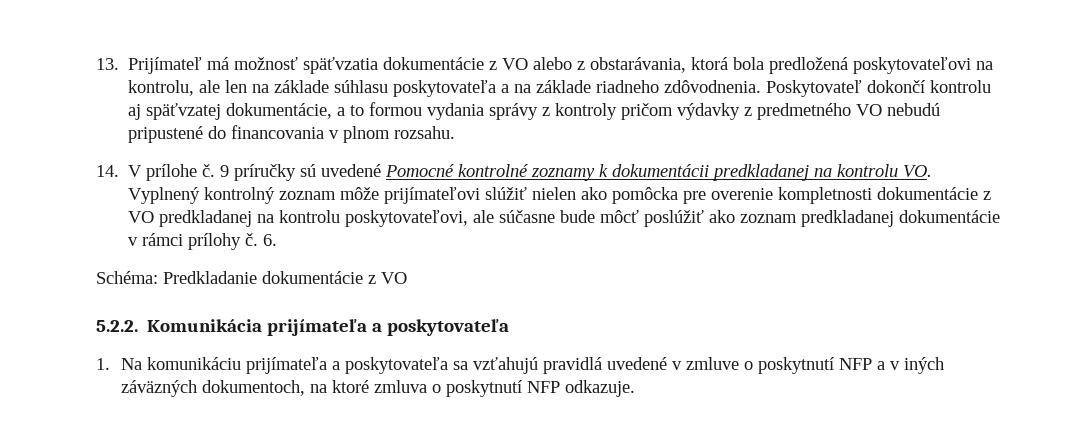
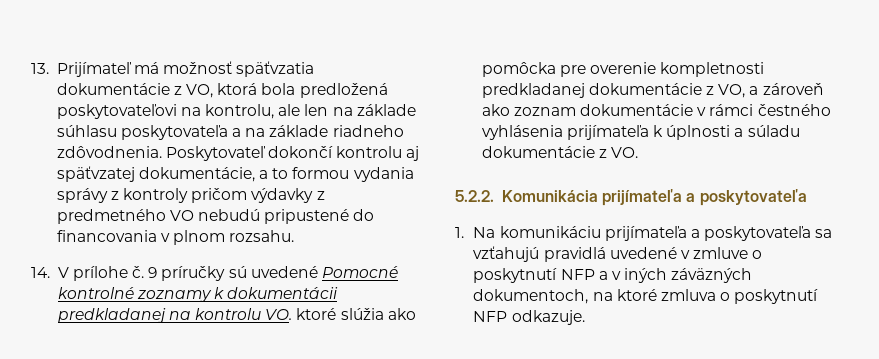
- 13. Prijímateľ má možnosť späťvzatia dokumentácie z VO alebo z obstarávania, ktorá bola predložená poskytovateľovi na kontrolu, ale len na základe súhlasu poskytovateľa a na základe riadneho zdôvodnenia.
+ 13. Prijímateľ má možnosť späťvzatia dokumentácie z VO, ktorá bola predložená poskytovateľovi na kontrolu, ale len na základe súhlasu poskytovateľa a na základe riadneho zdôvodnenia.
- 9 príručky sú uvedené Pomocné kontrolné zoznamy k dokumentácii predkladanej na kontrolu VO. Vyplnený kontrolný zoznam môže prijímateľovi slúžiť nielen ako pomôcka pre overenie kompletnosti dokumentácie z VO predkladanej na kontrolu poskytovateľovi, ale súčasne bude môcť poslúžiť ako zoznam predkladanej dokumentácie v rámci prílohy č. 6.
- Schéma: Predkladanie dokumentácie z VO
+ 9 príručky sú uvedené Pomocné kontrolné zoznamy k dokumentácii predkladanej na kontrolu VO. ktoré slúžia ako pomôcka pre overenie kompletnosti predkladanej dokumentácie z VO, a zároveň ako zoznam dokumentácie v rámci čestného vyhlásenia prijímateľa k úplnosti a súladu dokumentácie z VO.

